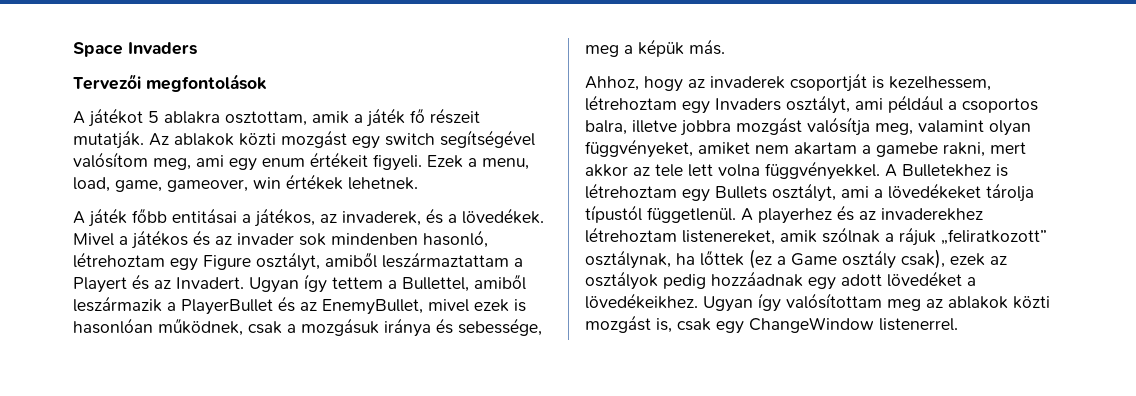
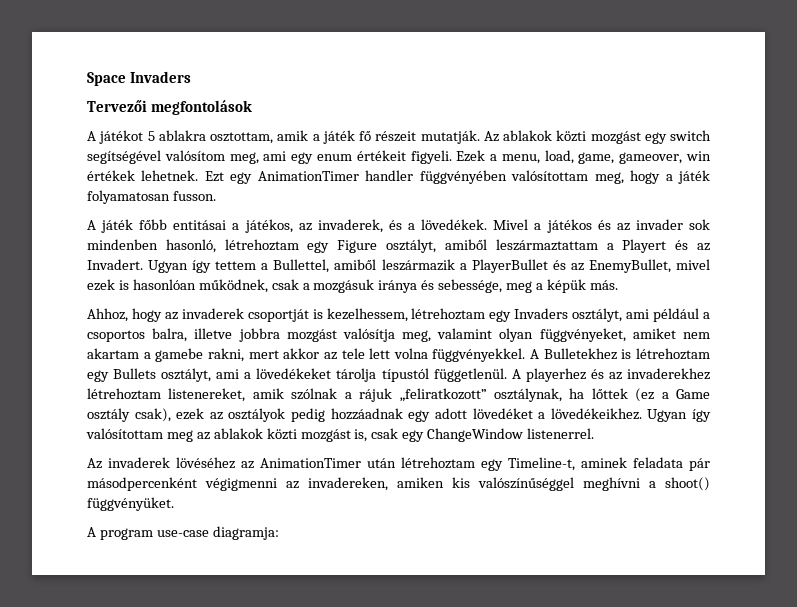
+ Ezt egy AnimationTimer handler függvényében valósítottam meg, hogy a játék folyamatosan fusson.
+ Az invaderek lövéséhez az AnimationTimer után létrehoztam egy Timeline-t, aminek feladata pár másodpercenként végigmenni az invadereken, amiken kis valószínűséggel meghívni a shoot() függvényüket.
+ A program use-case diagramja:

